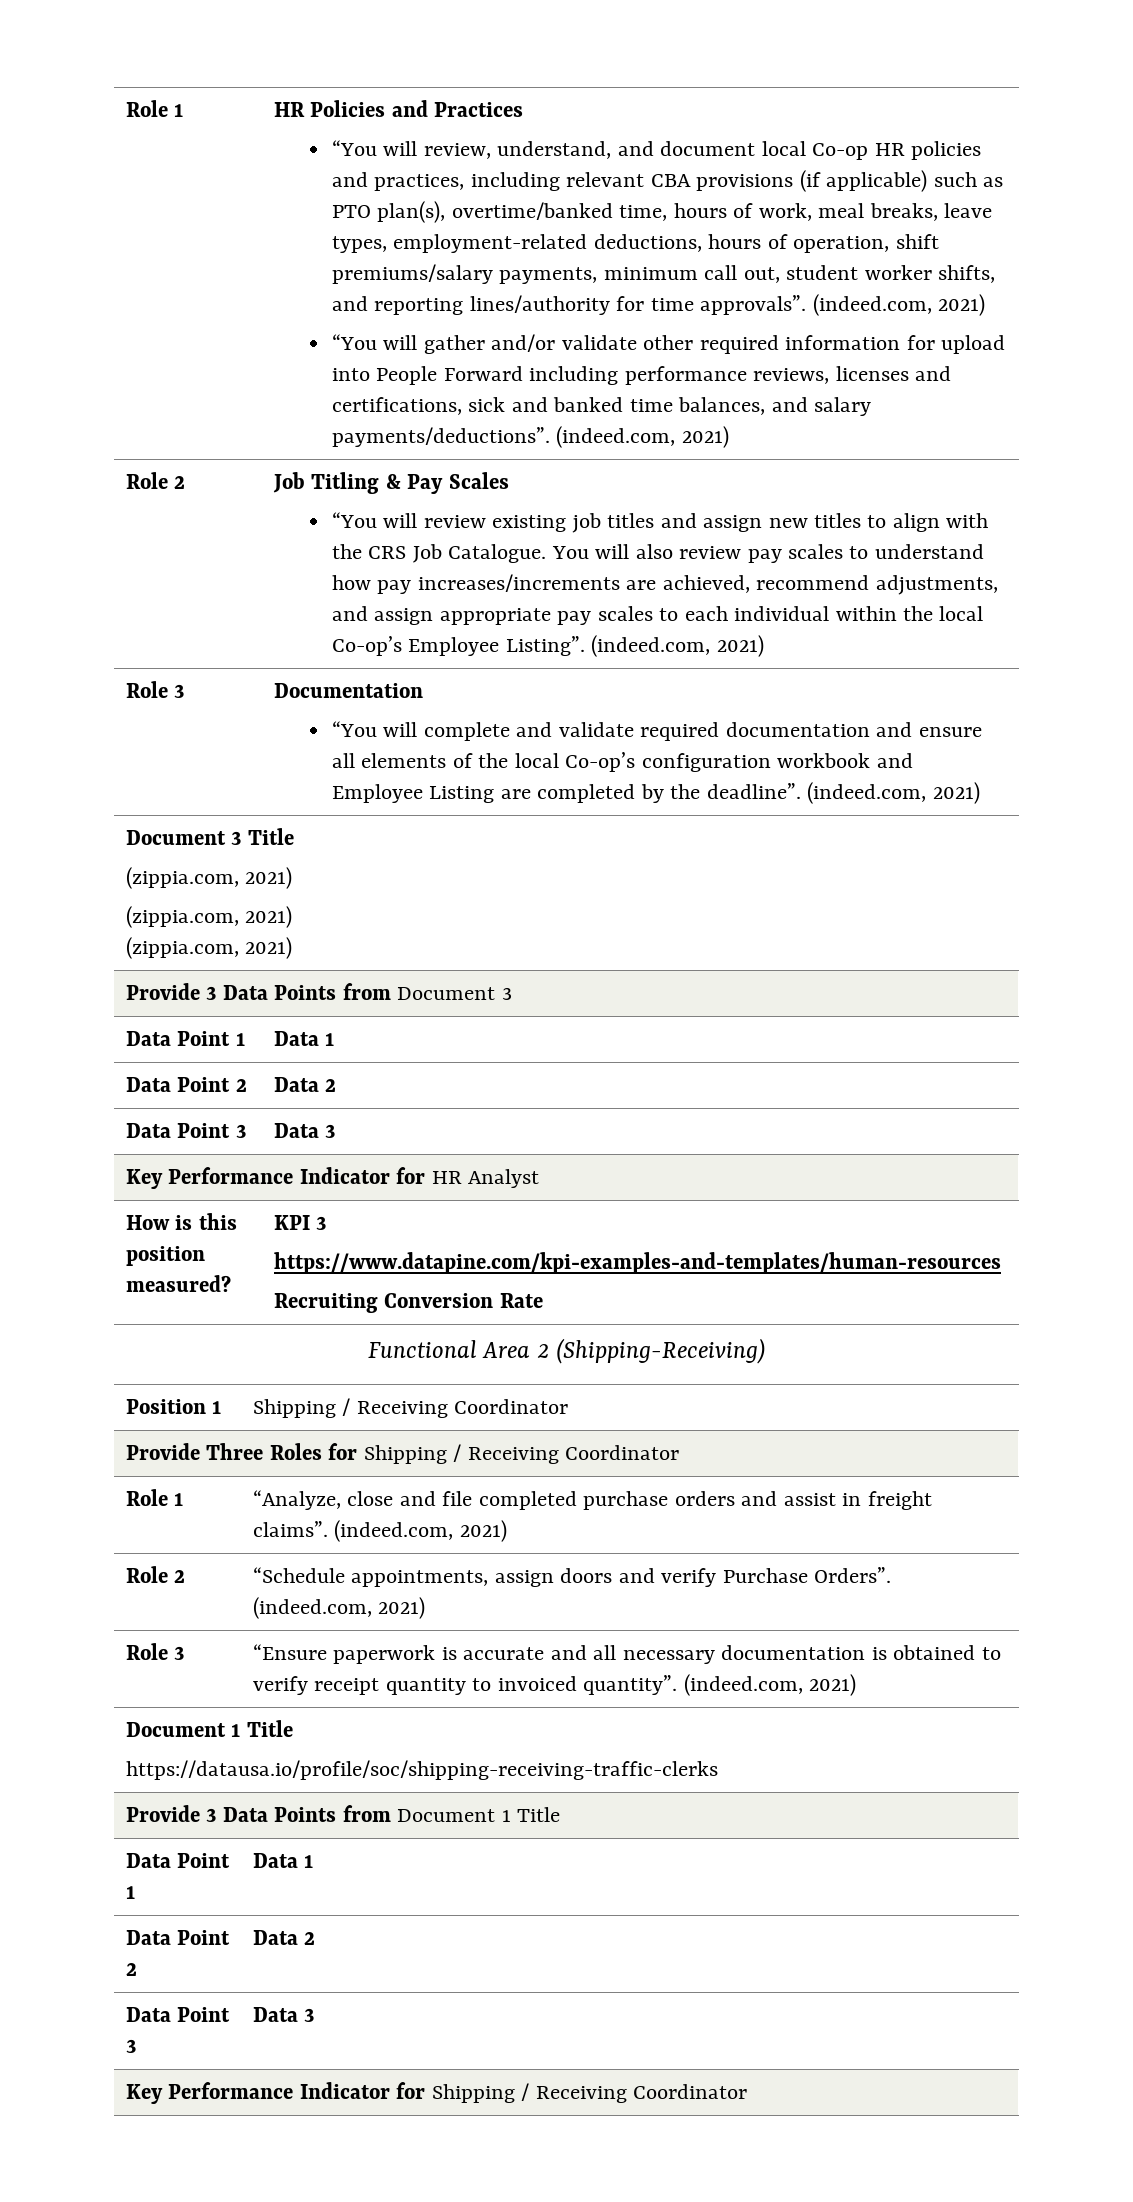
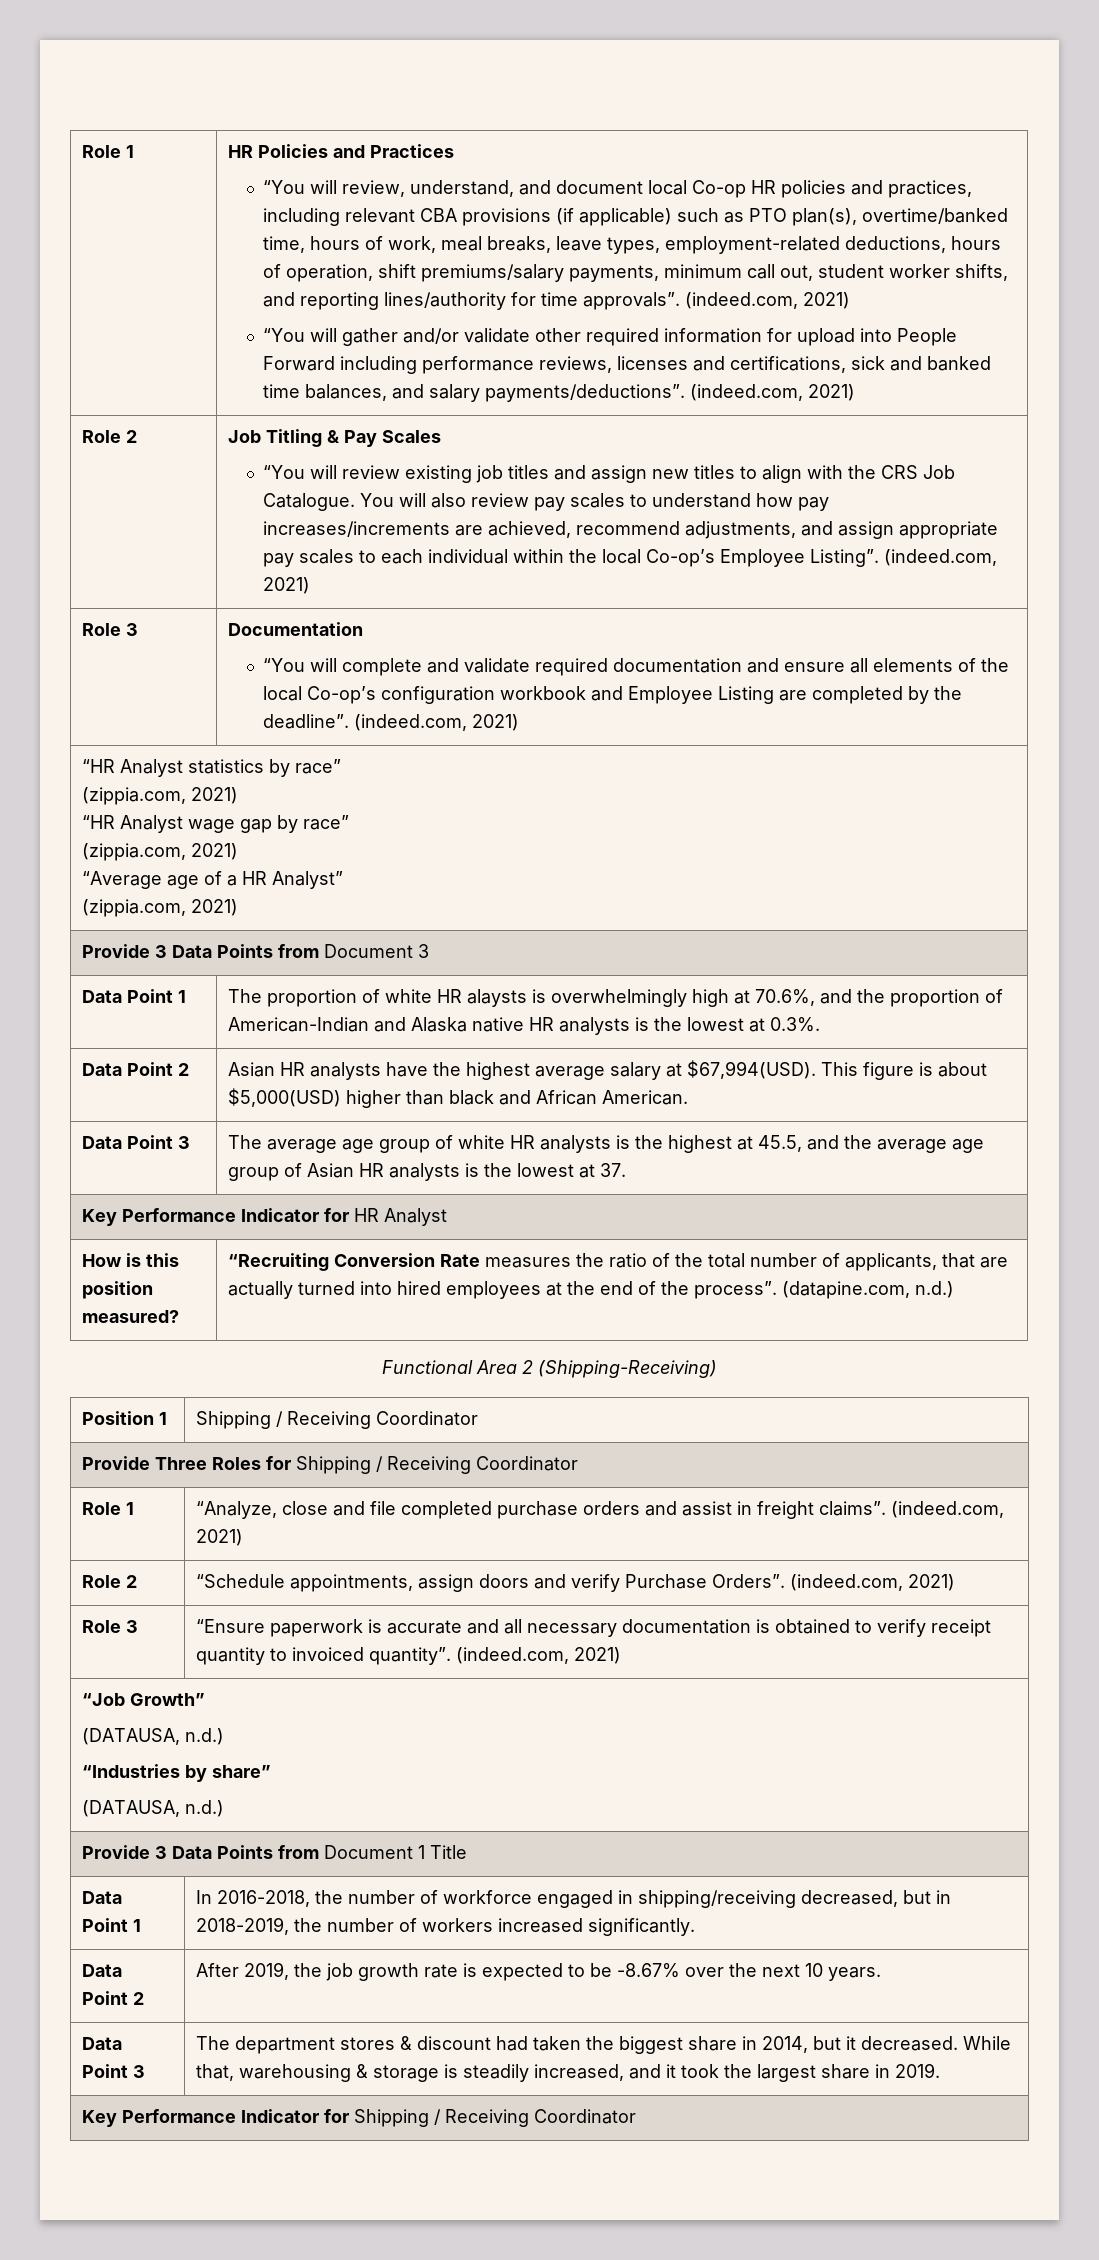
- Document 3 Title
+ “HR Analyst statistics by race”
  (zippia.com, 2021)
+ “HR Analyst wage gap by race”
  (zippia.com, 2021)
+ “Average age of a HR Analyst”
  Provide 3 Data Points from Document 3
- Data Point 1 | Data 1
- Data Point 2 | Data 2
- Data Point 3 | Data 3
+ Data Point 1 | The proportion of white HR alaysts is overwhelmingly high at 70.6%, and the proportion of American-Indian and Alaska native HR analysts is the lowest at 0.3%.
+ Data Point 2 | Asian HR analysts have the highest average salary at $67,994(USD). This figure is about $5,000(USD) higher than black and African American.
+ Data Point 3 | The average age group of white HR analysts is the highest at 45.5, and the average age group of Asian HR analysts is the lowest at 37.
- How is this position measured? | KPI 3
- https://www.datapine.com/kpi-examples-and-templates/human-resources
- Recruiting Conversion Rate
+ How is this position measured? | “Recruiting Conversion Rate measures the ratio of the total number of applicants, that are actually turned into hired employees at the end of the process”. (datapine.com, n.d.)
  Role 3 | “Ensure paperwork is accurate and all necessary documentation is obtained to verify receipt quantity to invoiced quantity”. (indeed.com, 2021)
- Document 1 Title
- https://datausa.io/profile/soc/shipping-receiving-traffic-clerks
+ “Job Growth”
+ (DATAUSA, n.d.)
+ “Industries by share”
+ (DATAUSA, n.d.)
  Provide 3 Data Points from Document 1 Title
- Data Point 1 | Data 1
- Data Point 2 | Data 2
- Data Point 3 | Data 3
+ Data Point 1 | In 2016-2018, the number of workforce engaged in shipping/receiving decreased, but in 2018-2019, the number of workers increased significantly.
+ Data Point 2 | After 2019, the job growth rate is expected to be -8.67% over the next 10 years.
+ Data Point 3 | The department stores & discount had taken the biggest share in 2014, but it decreased. While that, warehousing & storage is steadily increased, and it took the largest share in 2019.

